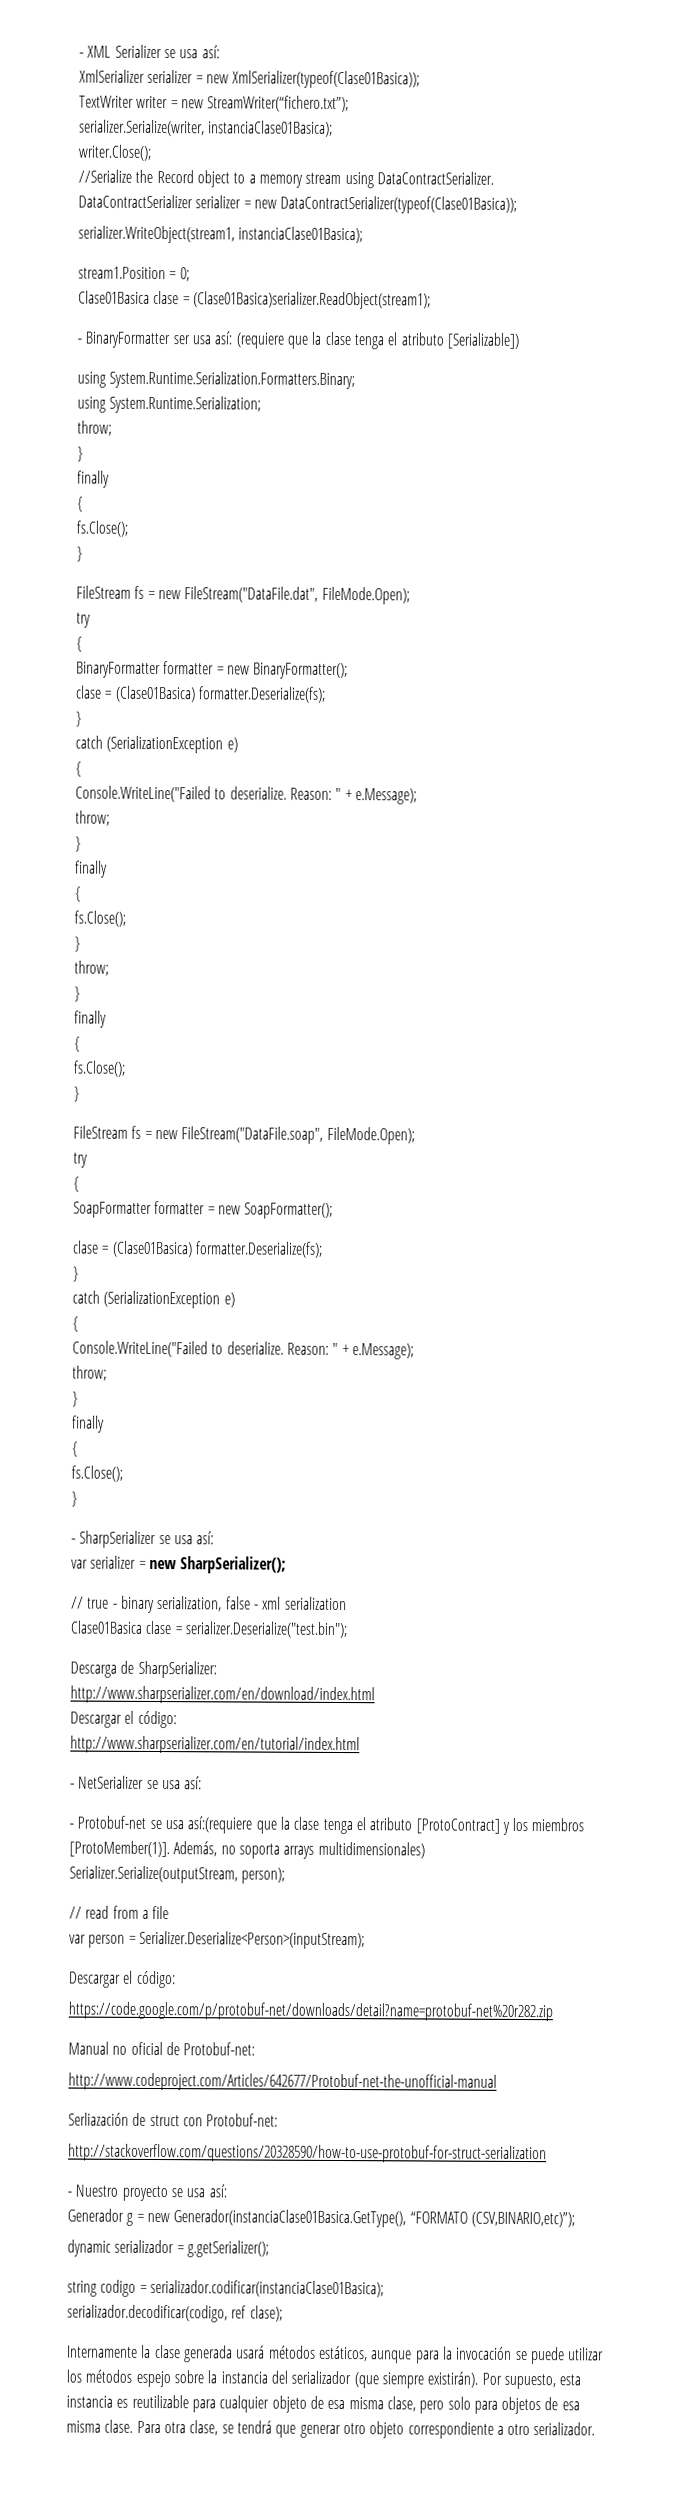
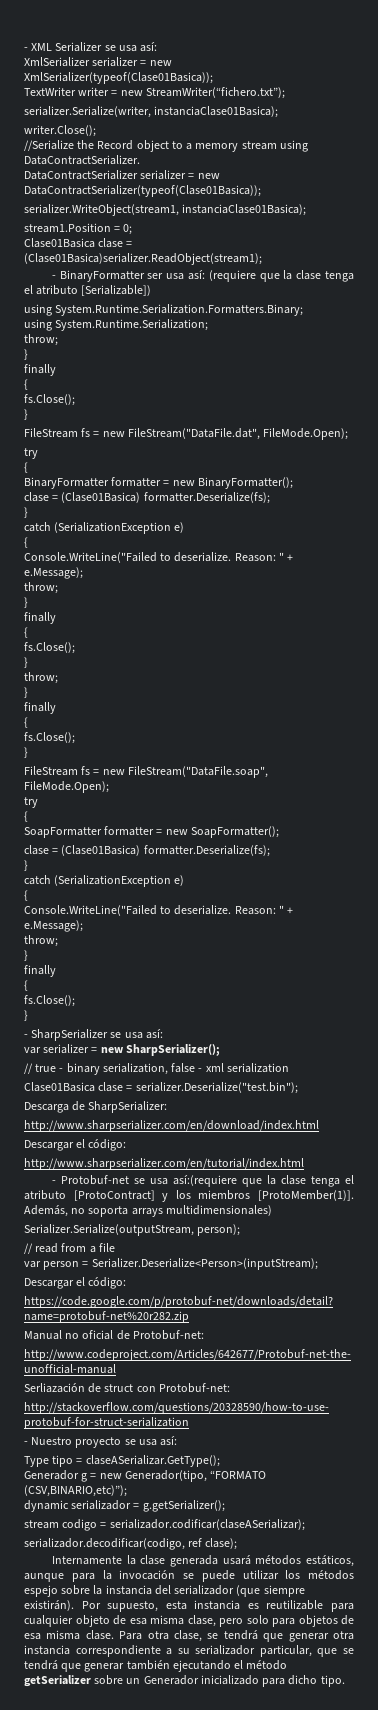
- - NetSerializer se usa así:
+ Type tipo = claseASerializar.GetType();
- Generador g = new Generador(instanciaClase01Basica.GetType(), “FORMATO (CSV,BINARIO,etc)”);
+ Generador g = new Generador(tipo, “FORMATO (CSV,BINARIO,etc)”);
- string codigo = serializador.codificar(instanciaClase01Basica);
+ stream codigo = serializador.codificar(claseASerializar);
- Para otra clase, se tendrá que generar otro objeto correspondiente a otro serializador.
+ Para otra clase, se tendrá que generar otra instancia correspondiente a su serializador particular, que se tendrá que generar también ejecutando el método getSerializer sobre un Generador inicializado para dicho tipo.

